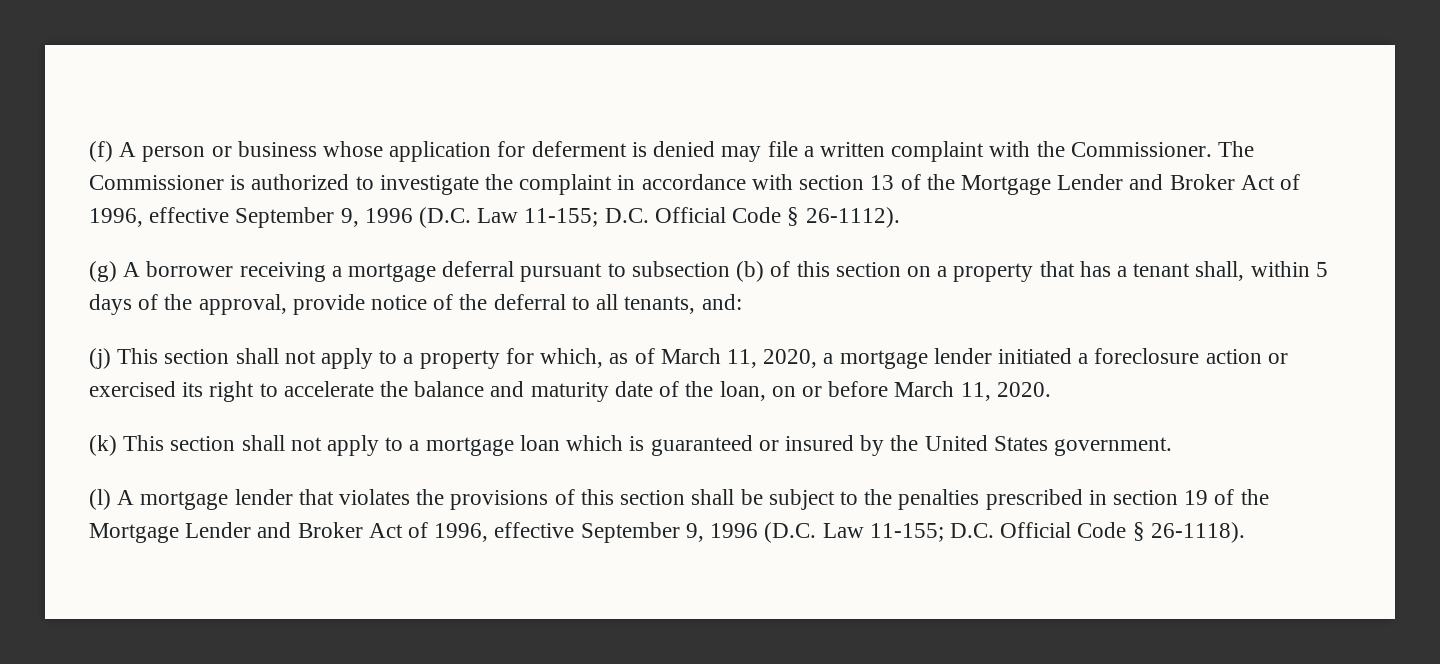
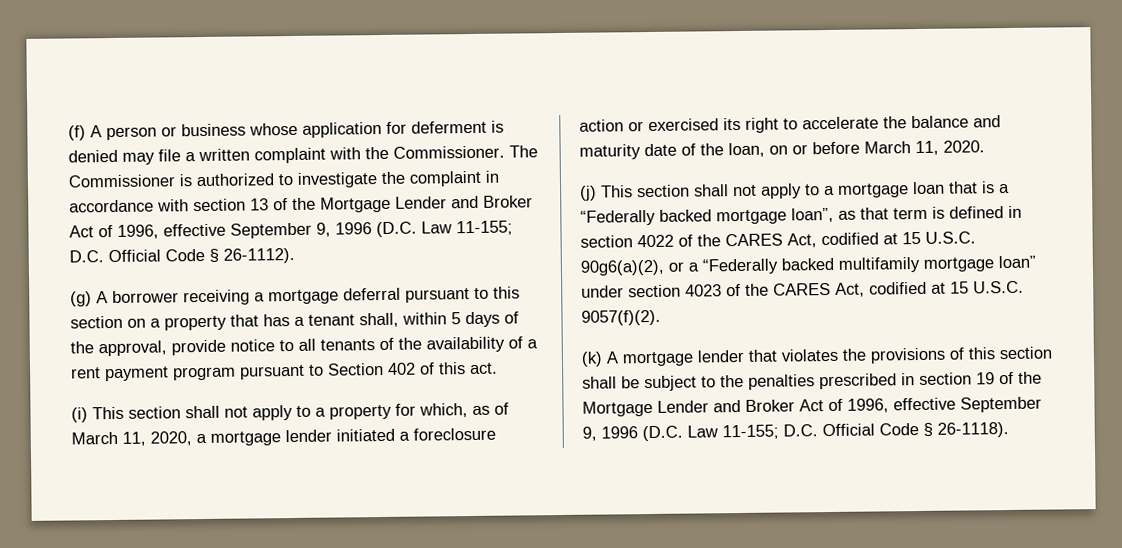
- (g) A borrower receiving a mortgage deferral pursuant to subsection (b) of this section on a property that has a tenant shall, within 5 days of the approval, provide notice of the deferral to all tenants, and:
- (j) This section shall not apply to a property for which, as of March 11, 2020, a mortgage lender initiated a foreclosure action or exercised its right to accelerate the balance and maturity date of the loan, on or before March 11, 2020.
+ (g) A borrower receiving a mortgage deferral pursuant to this section on a property that has a tenant shall, within 5 days of the approval, provide notice to all tenants of the availability of a rent payment program pursuant to Section 402 of this act.
+ (i) This section shall not apply to a property for which, as of March 11, 2020, a mortgage lender initiated a foreclosure action or exercised its right to accelerate the balance and maturity date of the loan, on or before March 11, 2020.
- (k) This section shall not apply to a mortgage loan which is guaranteed or insured by the United States government.
- (l) A mortgage lender that violates the provisions of this section shall be subject to the penalties prescribed in section 19 of the Mortgage Lender and Broker Act of 1996, effective September 9, 1996 (D.C. Law 11-155; D.C. Official Code § 26-1118).
+ (j) This section shall not apply to a mortgage loan that is a “Federally backed mortgage loan”, as that term is defined in section 4022 of the CARES Act, codified at 15 U.S.C. 90g6(a)(2), or a “Federally backed multifamily mortgage loan” under section 4023 of the CARES Act, codified at 15 U.S.C. 9057(f)(2).
+ (k) A mortgage lender that violates the provisions of this section shall be subject to the penalties prescribed in section 19 of the Mortgage Lender and Broker Act of 1996, effective September 9, 1996 (D.C. Law 11-155; D.C. Official Code § 26-1118).

